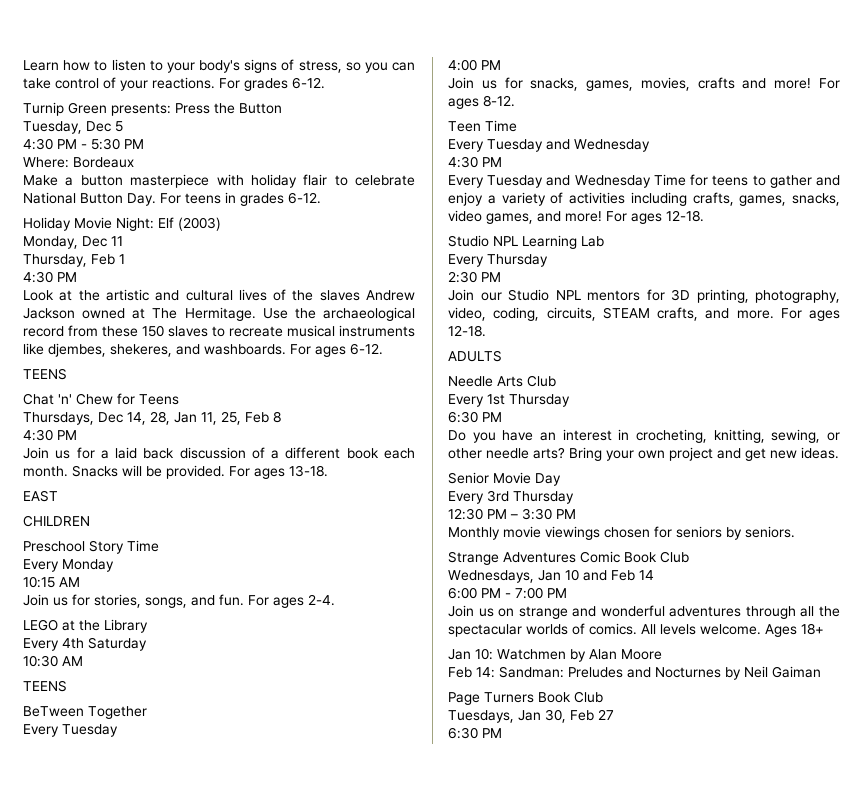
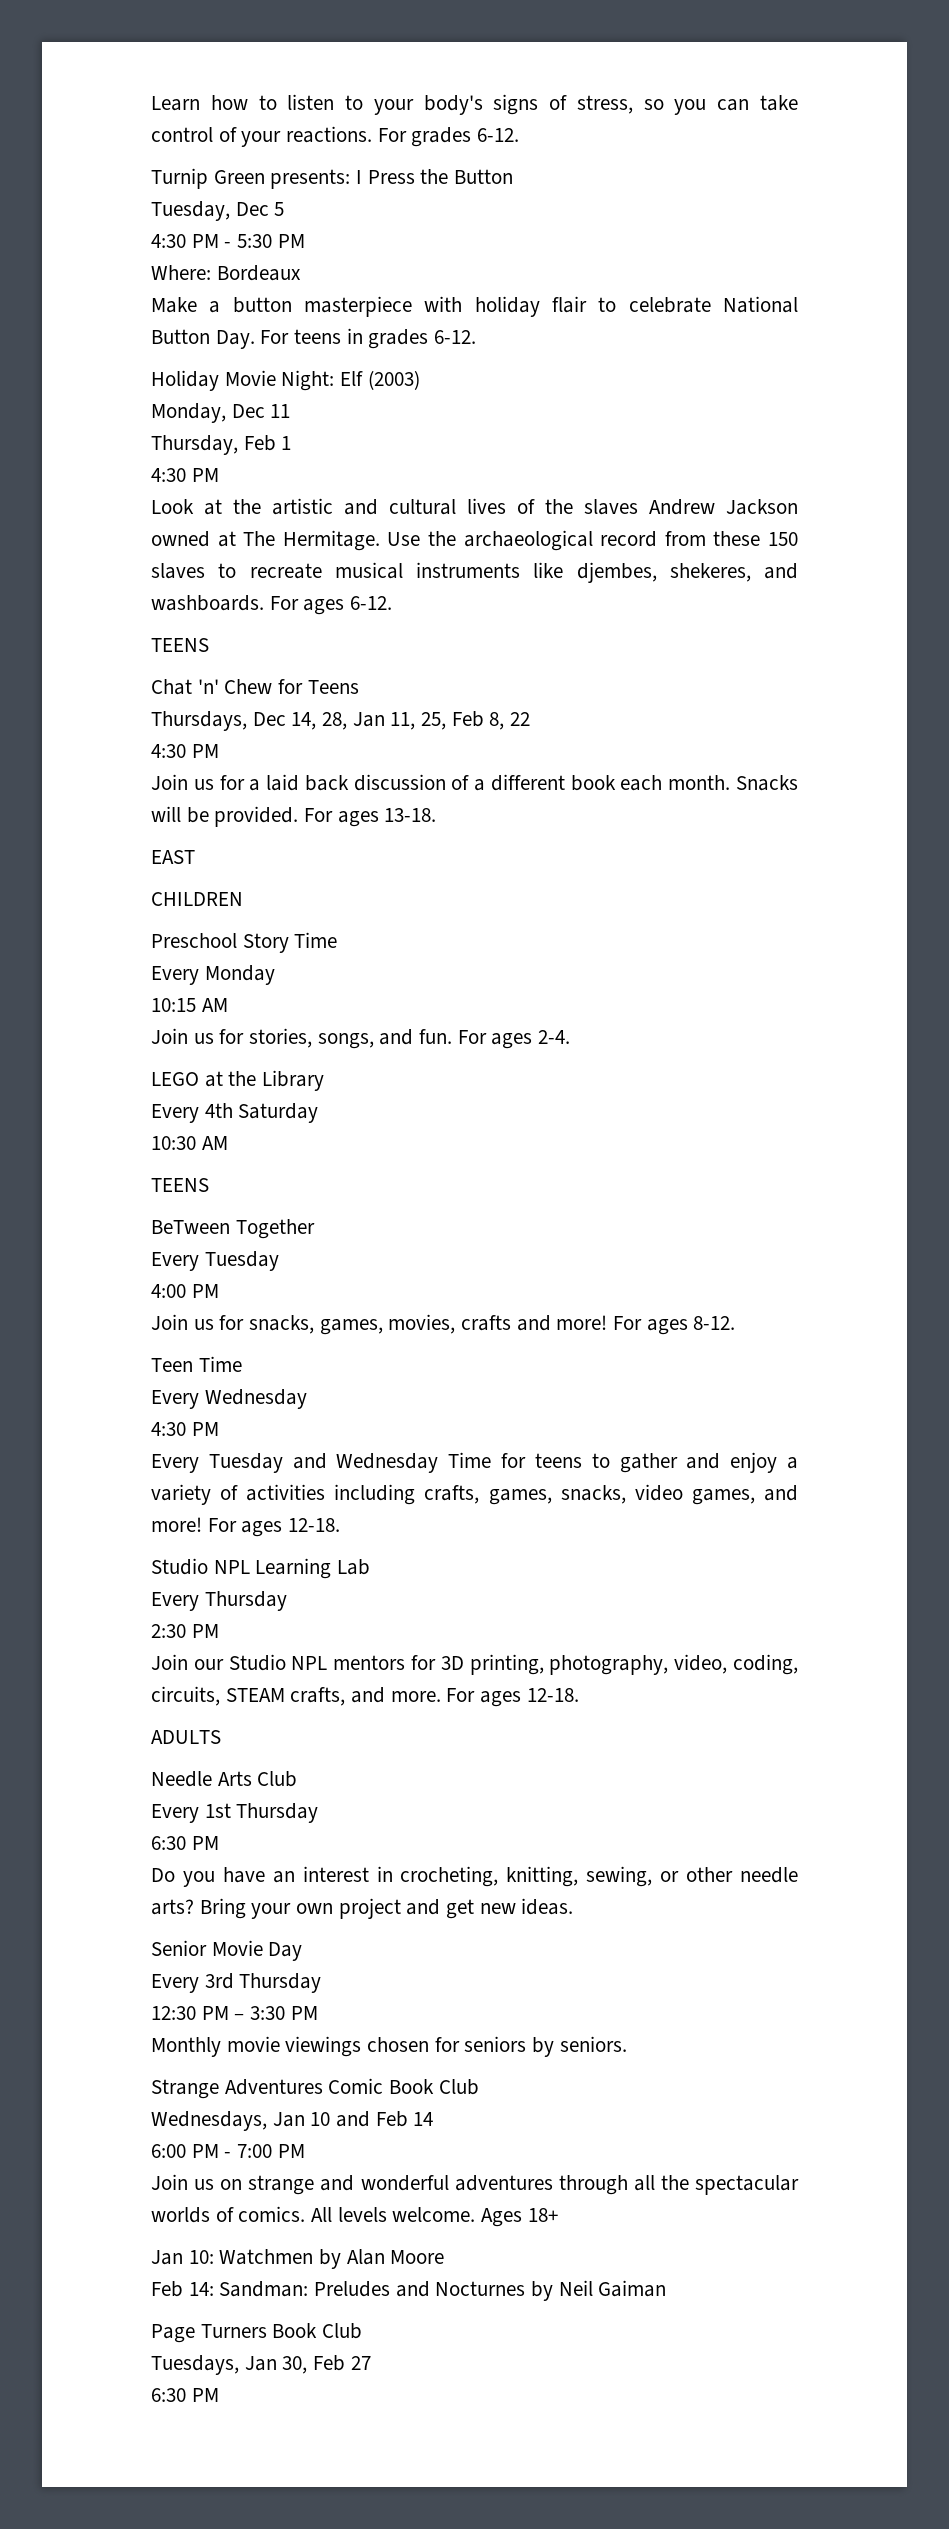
- Turnip Green presents: Press the Button
+ Turnip Green presents: I Press the Button
- Thursdays, Dec 14, 28, Jan 11, 25, Feb 8
+ Thursdays, Dec 14, 28, Jan 11, 25, Feb 8, 22
  Teen Time
- Every Tuesday and Wednesday
+ Every Wednesday

